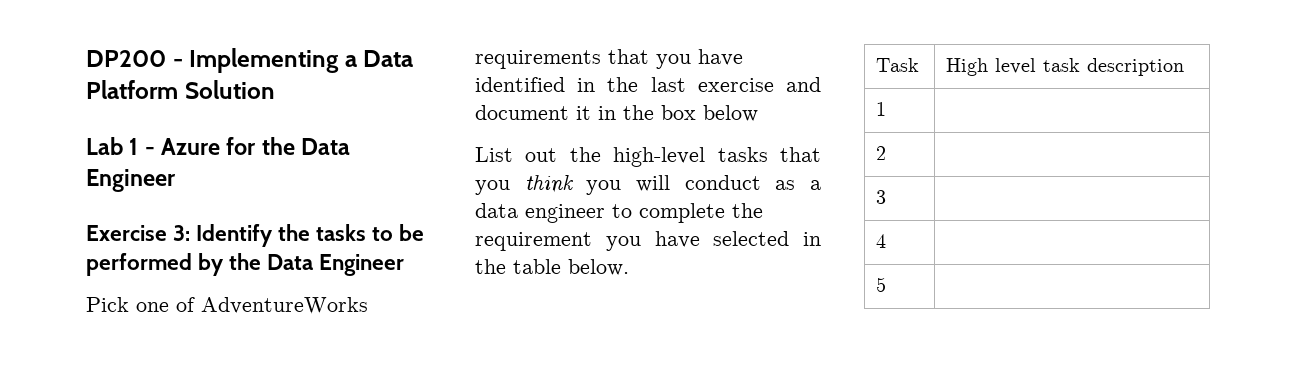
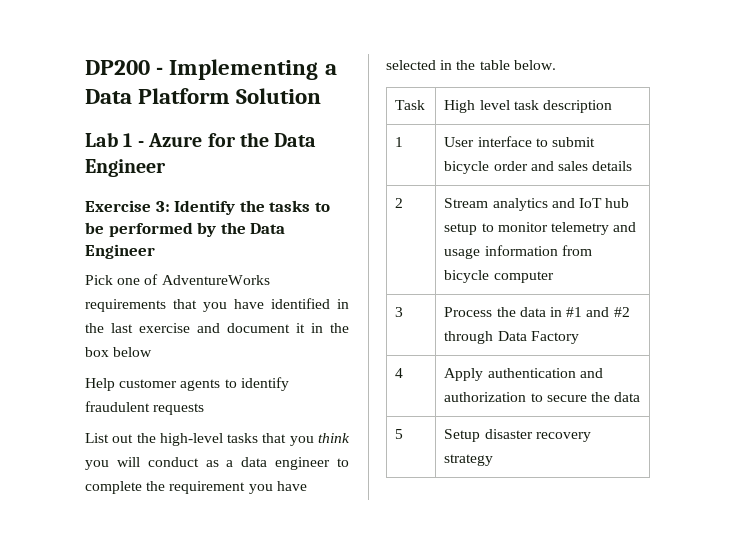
+ Help customer agents to identify fraudulent requests
- 1 |
- 2 |
- 3 |
- 4 |
- 5 |
+ 1 | User interface to submit bicycle order and sales details
+ 2 | Stream analytics and IoT hub setup to monitor telemetry and usage information from bicycle computer
+ 3 | Process the data in #1 and #2 through Data Factory
+ 4 | Apply authentication and authorization to secure the data
+ 5 | Setup disaster recovery strategy

